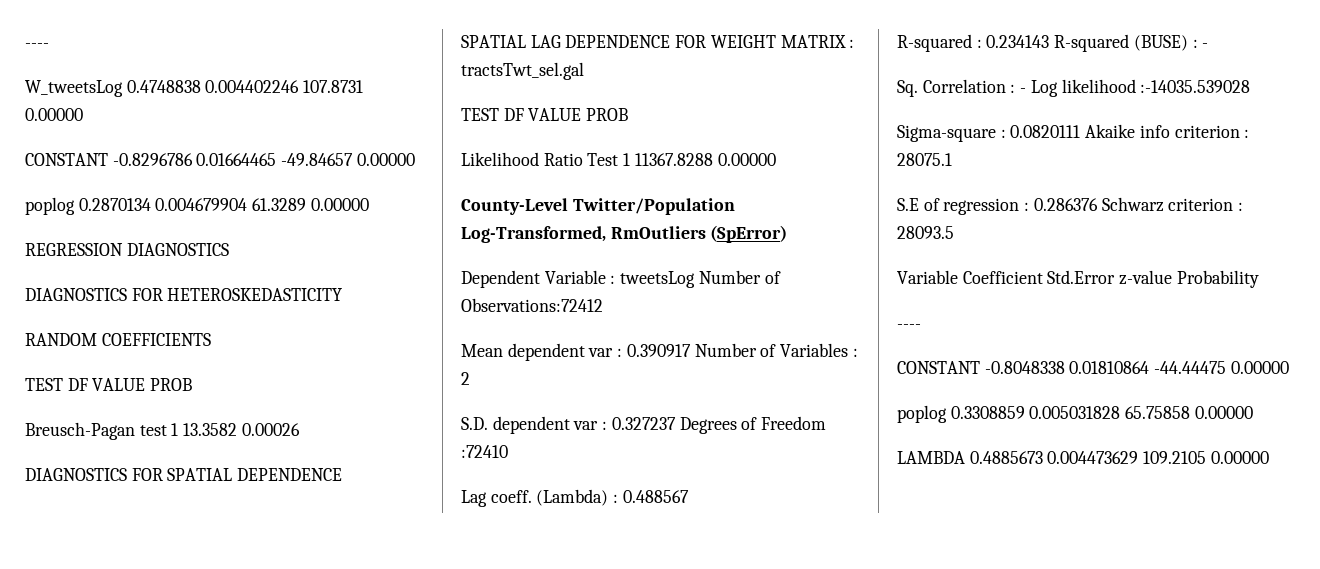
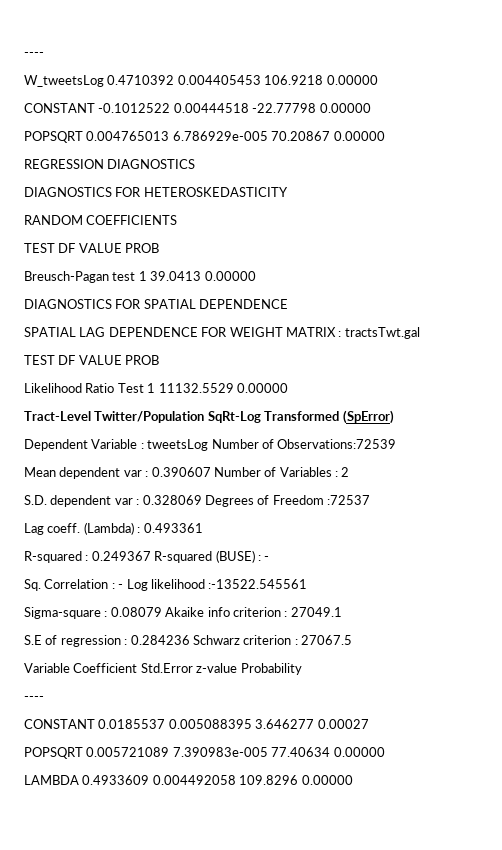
- W_tweetsLog 0.4748838 0.004402246 107.8731 0.00000
+ W_tweetsLog 0.4710392 0.004405453 106.9218 0.00000
- CONSTANT -0.8296786 0.01664465 -49.84657 0.00000
- poplog 0.2870134 0.004679904 61.3289 0.00000
+ CONSTANT -0.1012522 0.00444518 -22.77798 0.00000
+ POPSQRT 0.004765013 6.786929e-005 70.20867 0.00000
- Breusch-Pagan test 1 13.3582 0.00026
+ Breusch-Pagan test 1 39.0413 0.00000
- SPATIAL LAG DEPENDENCE FOR WEIGHT MATRIX : tractsTwt_sel.gal
+ SPATIAL LAG DEPENDENCE FOR WEIGHT MATRIX : tractsTwt.gal
- Likelihood Ratio Test 1 11367.8288 0.00000
- County-Level Twitter/Population Log-Transformed, RmOutliers (SpError)
+ Likelihood Ratio Test 1 11132.5529 0.00000
+ Tract-Level Twitter/Population SqRt-Log Transformed (SpError)
- Dependent Variable : tweetsLog Number of Observations:72412
+ Dependent Variable : tweetsLog Number of Observations:72539
- Mean dependent var : 0.390917 Number of Variables : 2
+ Mean dependent var : 0.390607 Number of Variables : 2
- S.D. dependent var : 0.327237 Degrees of Freedom :72410
+ S.D. dependent var : 0.328069 Degrees of Freedom :72537
- (Lambda) : 0.488567
+ (Lambda) : 0.493361
- R-squared : 0.234143 R-squared (BUSE) : -
+ R-squared : 0.249367 R-squared (BUSE) : -
- Sq. Correlation : - Log likelihood :-14035.539028
+ Sq. Correlation : - Log likelihood :-13522.545561
- Sigma-square : 0.0820111 Akaike info criterion : 28075.1
+ Sigma-square : 0.08079 Akaike info criterion : 27049.1
- S.E of regression : 0.286376 Schwarz criterion : 28093.5
+ S.E of regression : 0.284236 Schwarz criterion : 27067.5
- CONSTANT -0.8048338 0.01810864 -44.44475 0.00000
- poplog 0.3308859 0.005031828 65.75858 0.00000
+ CONSTANT 0.0185537 0.005088395 3.646277 0.00027
+ POPSQRT 0.005721089 7.390983e-005 77.40634 0.00000
- LAMBDA 0.4885673 0.004473629 109.2105 0.00000
+ LAMBDA 0.4933609 0.004492058 109.8296 0.00000

